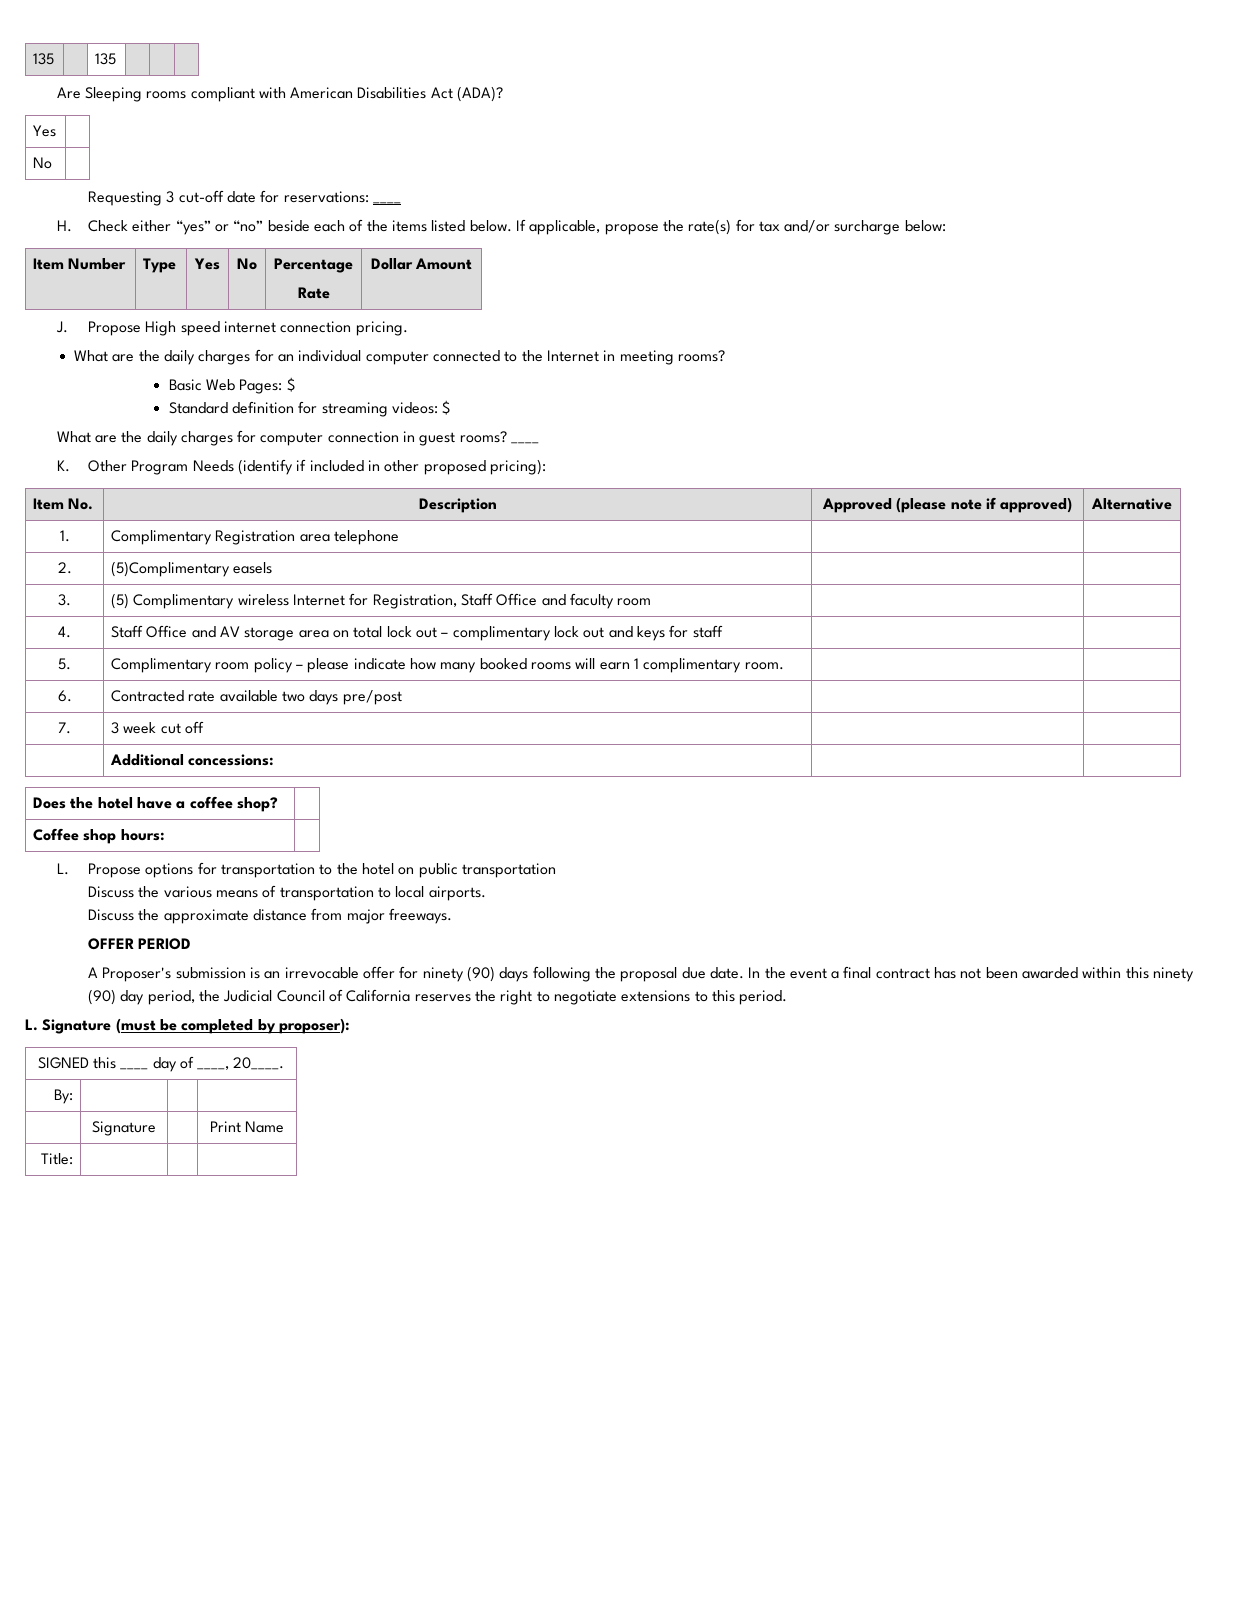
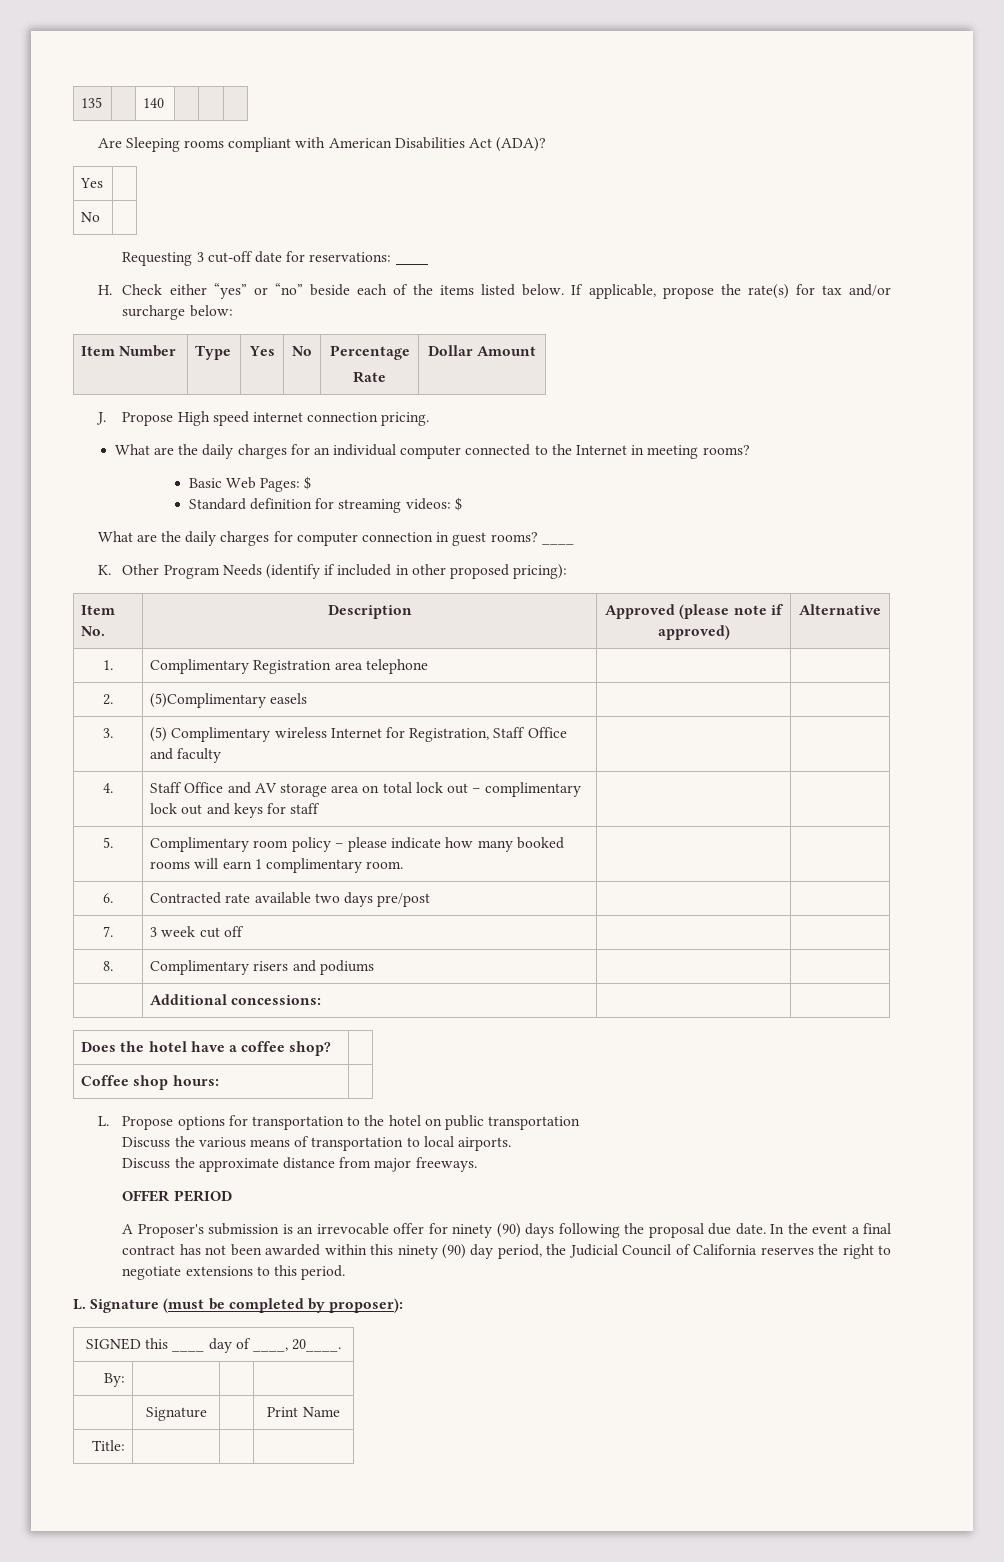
- 135 | | 135 | | |
+ 135 | | 140 | | |
- 3. | (5) Complimentary wireless Internet for Registration, Staff Office and faculty room | |
+ 3. | (5) Complimentary wireless Internet for Registration, Staff Office and faculty | |
+ 8. | Complimentary risers and podiums | |

